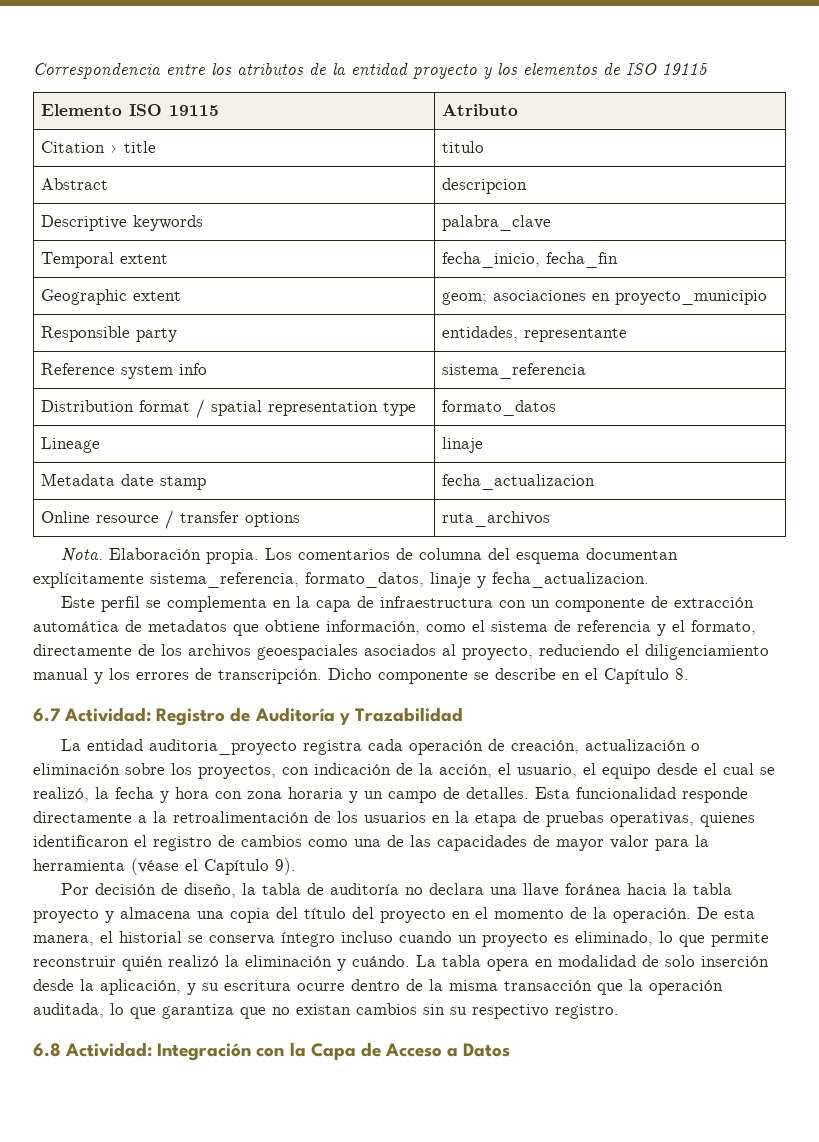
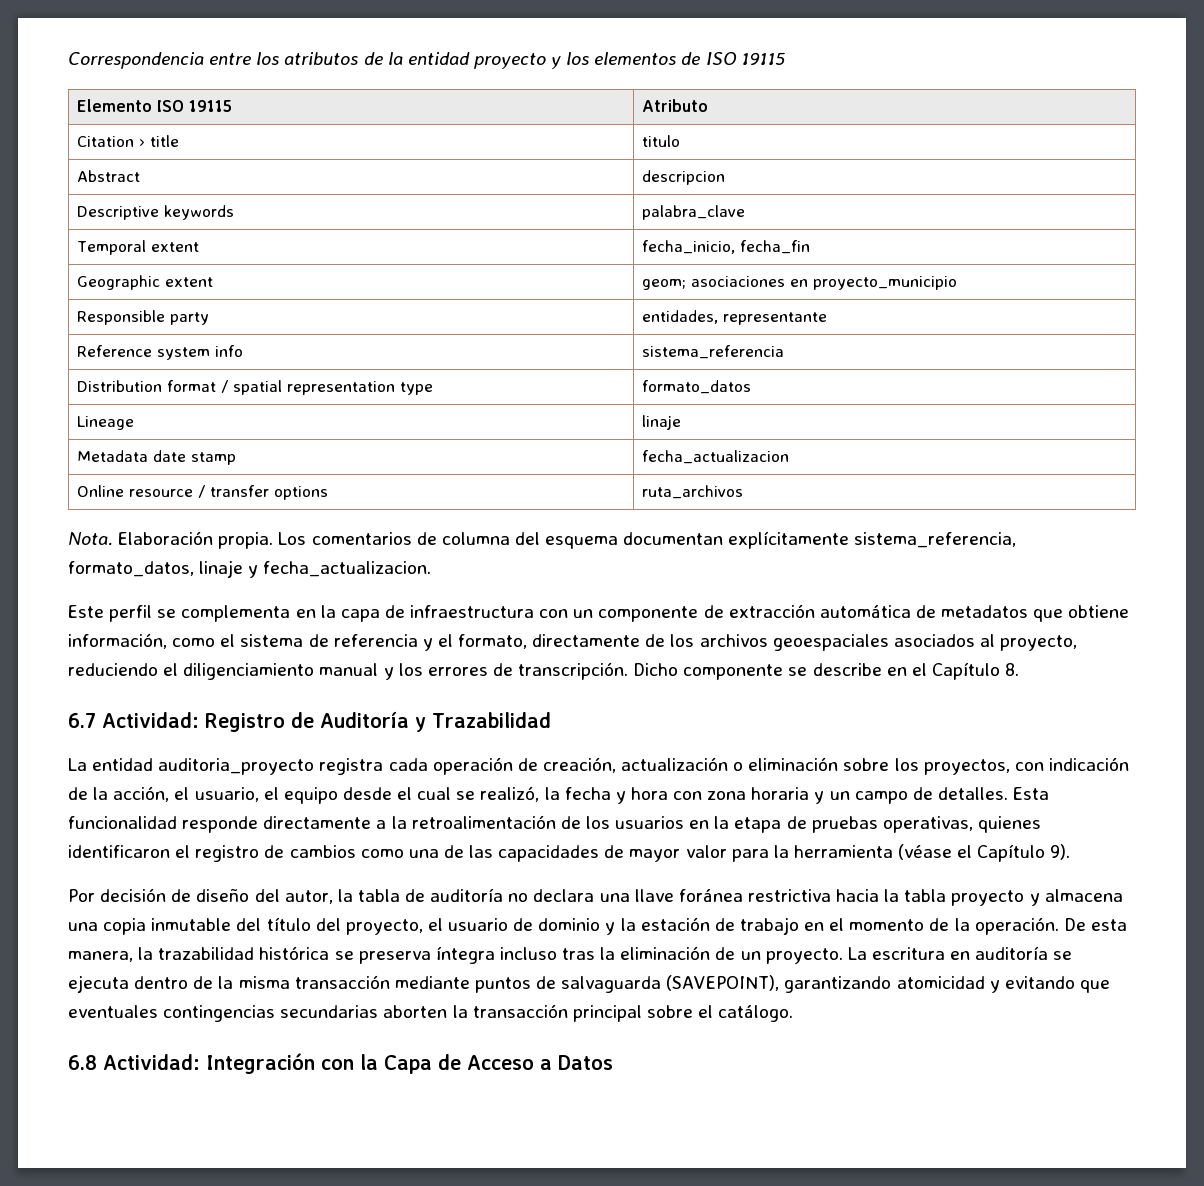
- Por decisión de diseño, la tabla de auditoría no declara una llave foránea hacia la tabla proyecto y almacena una copia del título del proyecto en el momento de la operación.
+ Por decisión de diseño del autor, la tabla de auditoría no declara una llave foránea restrictiva hacia la tabla proyecto y almacena una copia inmutable del título del proyecto, el usuario de dominio y la estación de trabajo en el momento de la operación.
- De esta manera, el historial se conserva íntegro incluso cuando un proyecto es eliminado, lo que permite reconstruir quién realizó la eliminación y cuándo. La tabla opera en modalidad de solo inserción desde la aplicación, y su escritura ocurre dentro de la misma transacción que la operación auditada, lo que garantiza que no existan cambios sin su respectivo registro.
+ De esta manera, la trazabilidad histórica se preserva íntegra incluso tras la eliminación de un proyecto. La escritura en auditoría se ejecuta dentro de la misma transacción mediante puntos de salvaguarda (SAVEPOINT), garantizando atomicidad y evitando que eventuales contingencias secundarias aborten la transacción principal sobre el catálogo.

